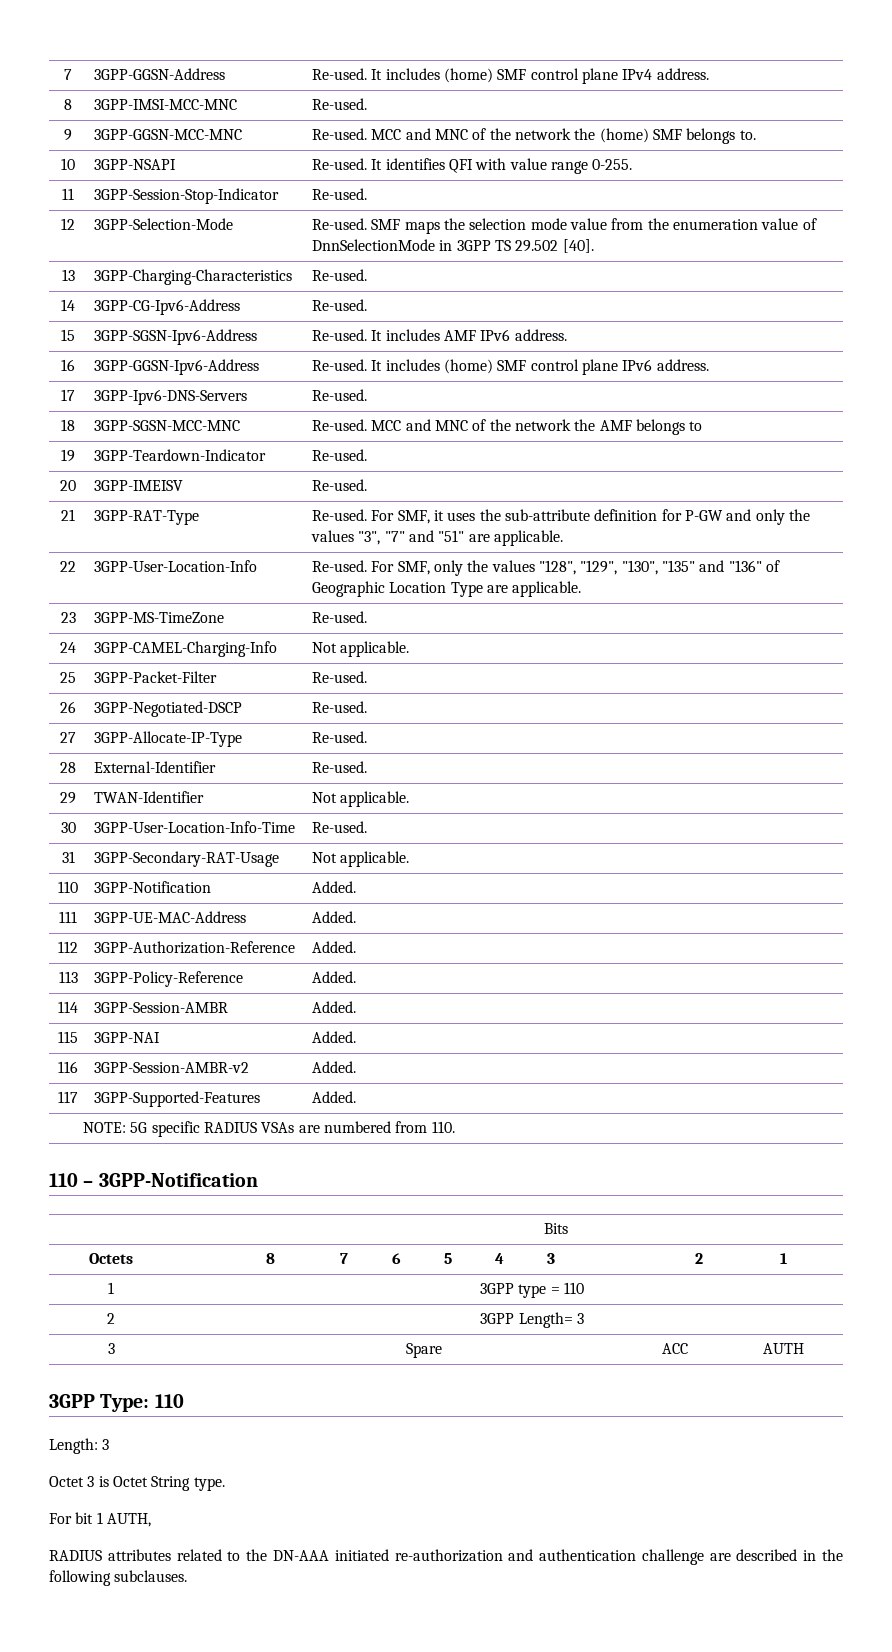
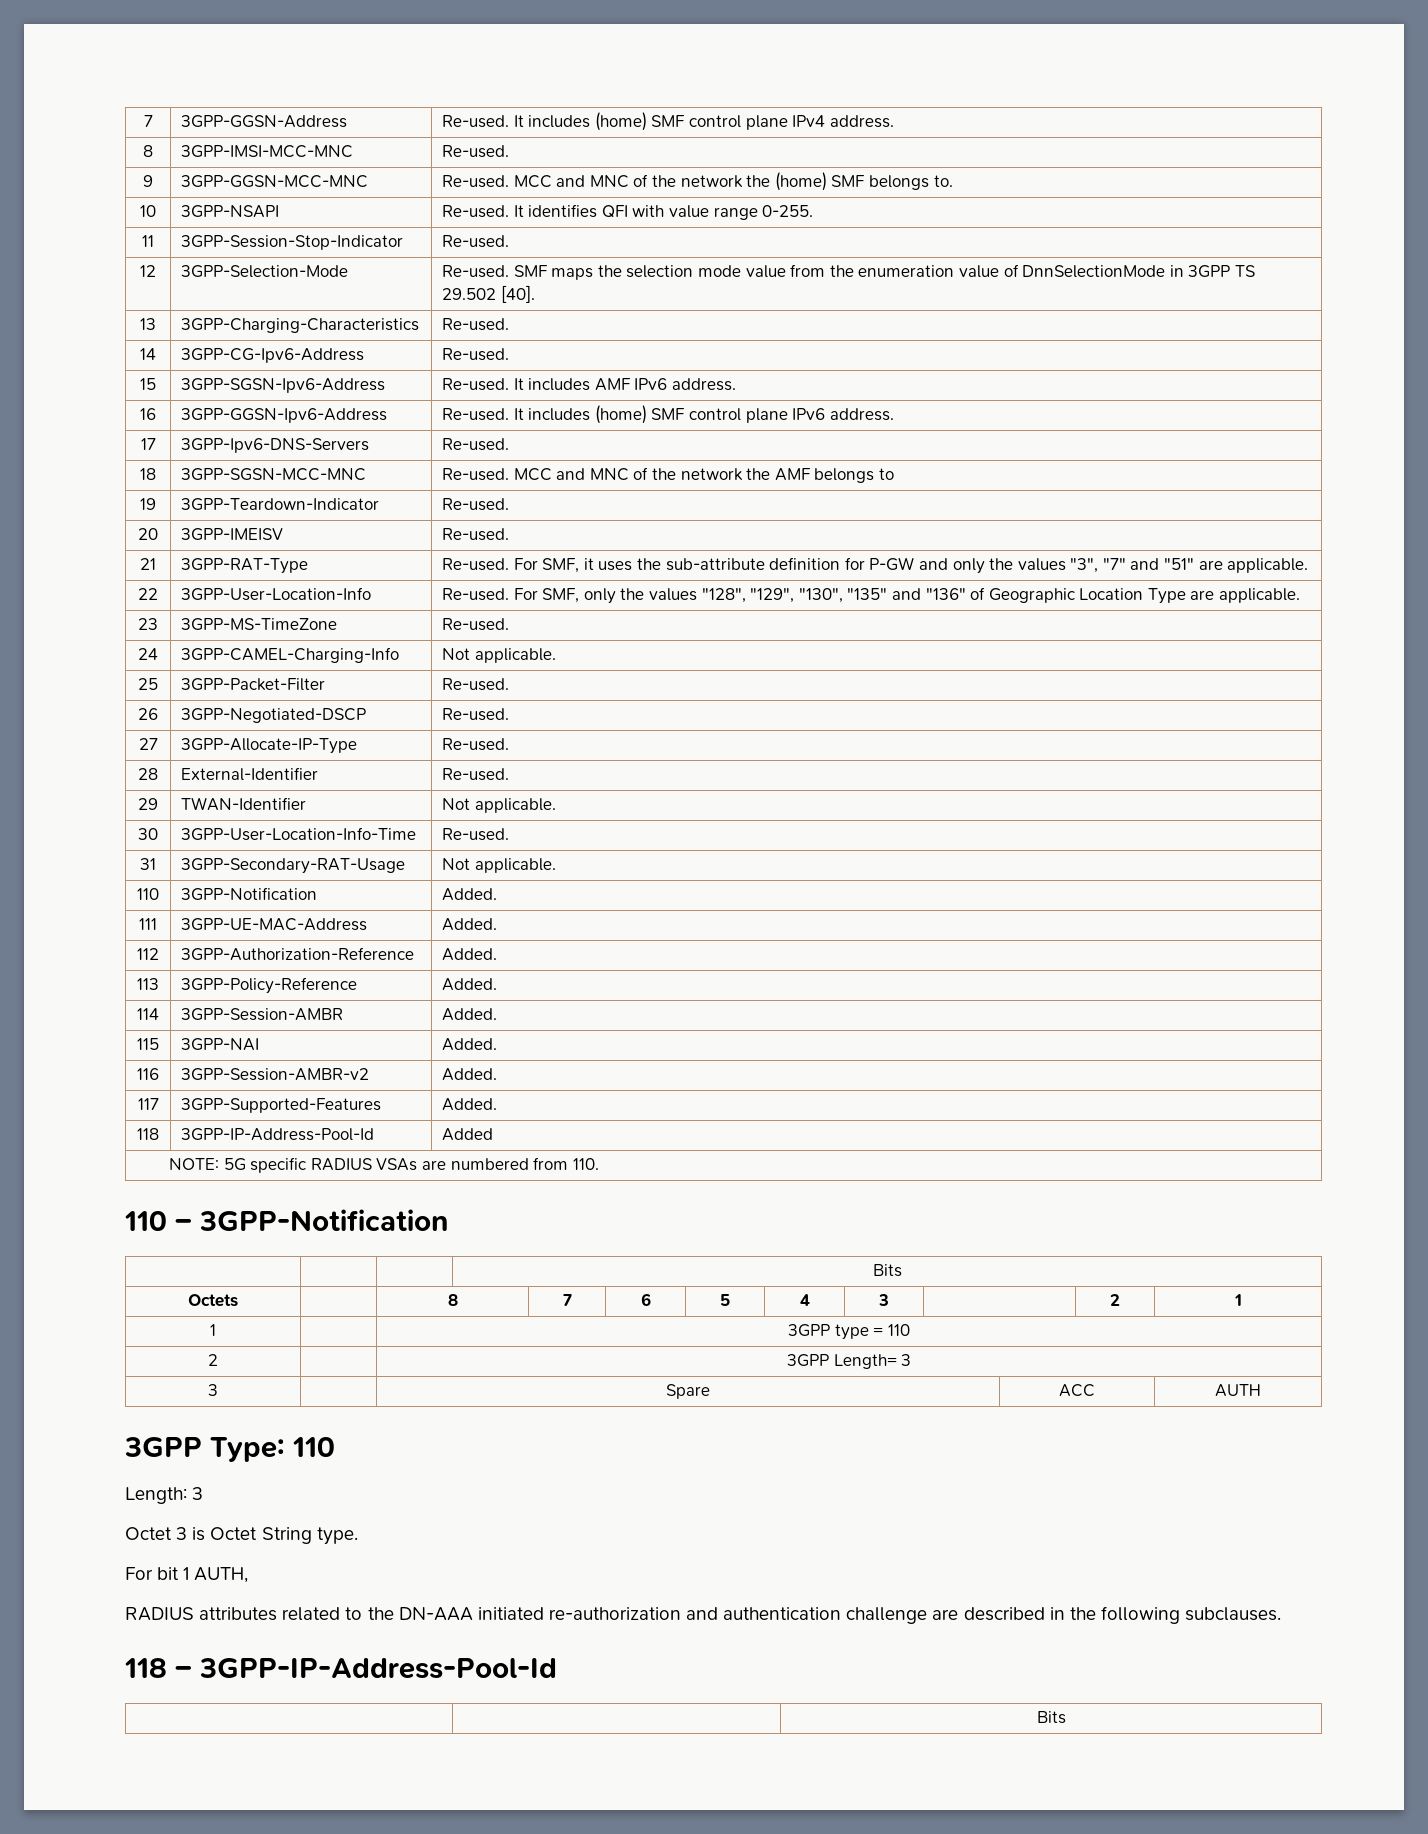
+ 118 | 3GPP-IP-Address-Pool-Id | Added
+ 118 – 3GPP-IP-Address-Pool-Id
+ | | Bits

